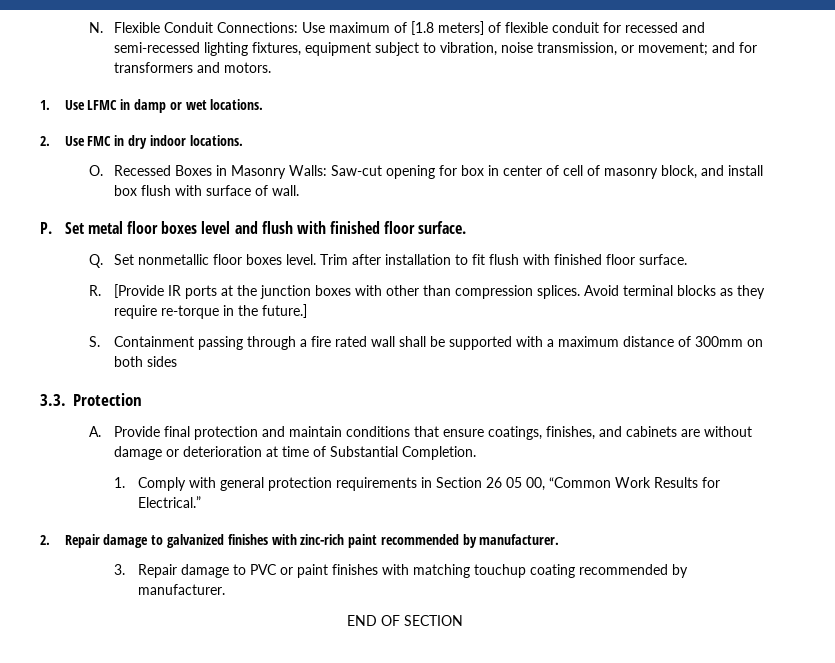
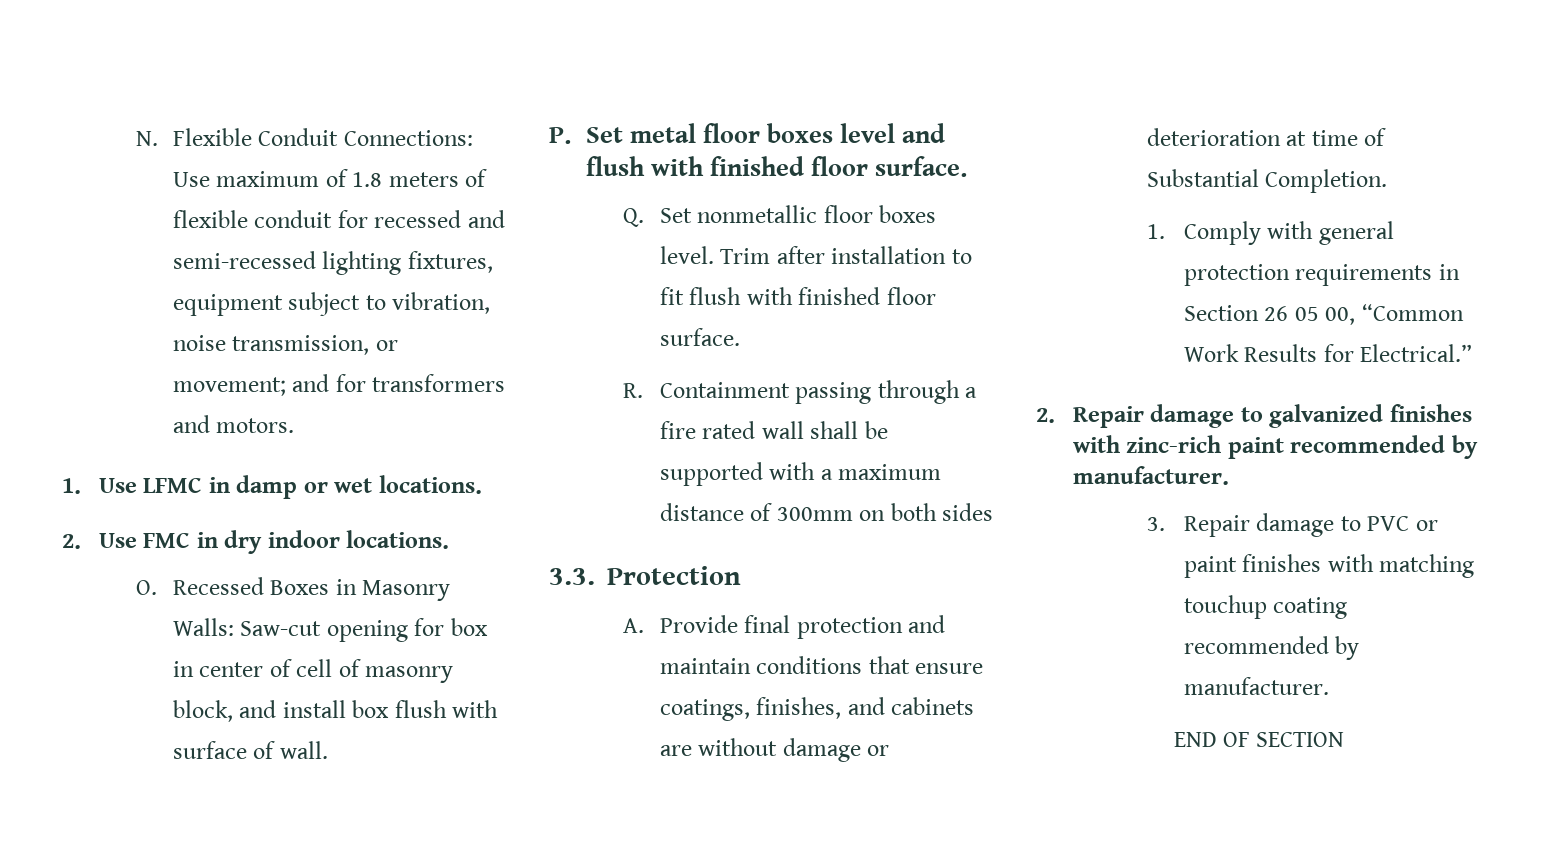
- N. Flexible Conduit Connections: Use maximum of [1.8 meters] of flexible conduit for recessed and semi-recessed lighting fixtures, equipment subject to vibration, noise transmission, or movement; and for transformers and motors.
+ N. Flexible Conduit Connections: Use maximum of 1.8 meters of flexible conduit for recessed and semi-recessed lighting fixtures, equipment subject to vibration, noise transmission, or movement; and for transformers and motors.
- R. [Provide IR ports at the junction boxes with other than compression splices. Avoid terminal blocks as they require re-torque in the future.]
- S. Containment passing through a fire rated wall shall be supported with a maximum distance of 300mm on both sides
+ R. Containment passing through a fire rated wall shall be supported with a maximum distance of 300mm on both sides

